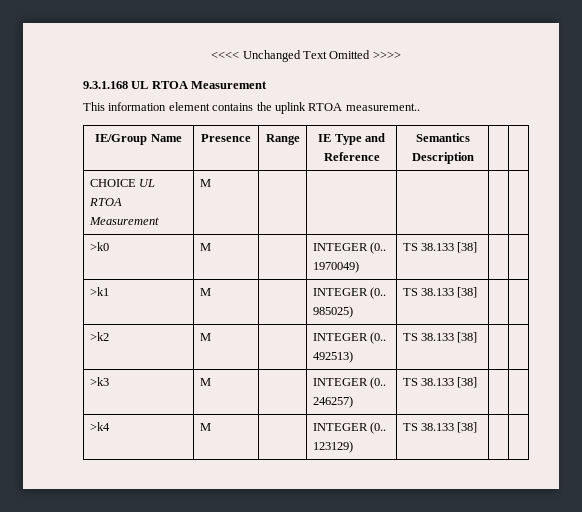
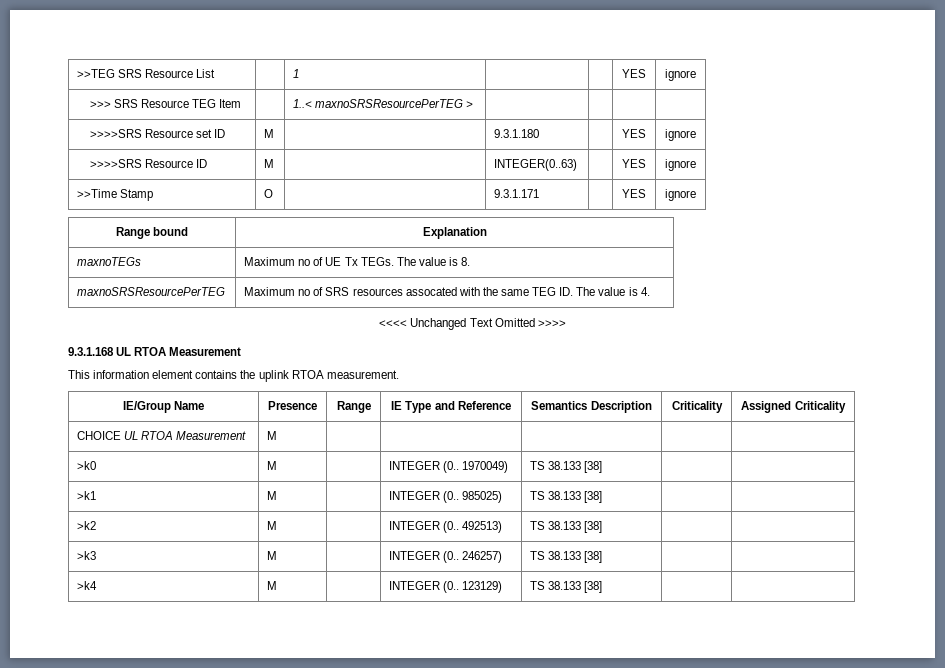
+ >>TEG SRS Resource List | | 1 | | | YES | ignore
+ >>> SRS Resource TEG Item | | 1..< maxnoSRSResourcePerTEG > | | | |
+ >>>>SRS Resource set ID | M | | 9.3.1.180 | | YES | ignore
+ >>>>SRS Resource ID | M | | INTEGER(0..63) | | YES | ignore
+ >>Time Stamp | O | | 9.3.1.171 | | YES | ignore
+ Range bound | Explanation
+ maxnoTEGs | Maximum no of UE Tx TEGs. The value is 8.
+ maxnoSRSResourcePerTEG | Maximum no of SRS resources assocated with the same TEG ID. The value is 4.
- This information element contains the uplink RTOA measurement..
+ This information element contains the uplink RTOA measurement.
- IE/Group Name | Presence | Range | IE Type and Reference | Semantics Description | |
+ IE/Group Name | Presence | Range | IE Type and Reference | Semantics Description | Criticality | Assigned Criticality

